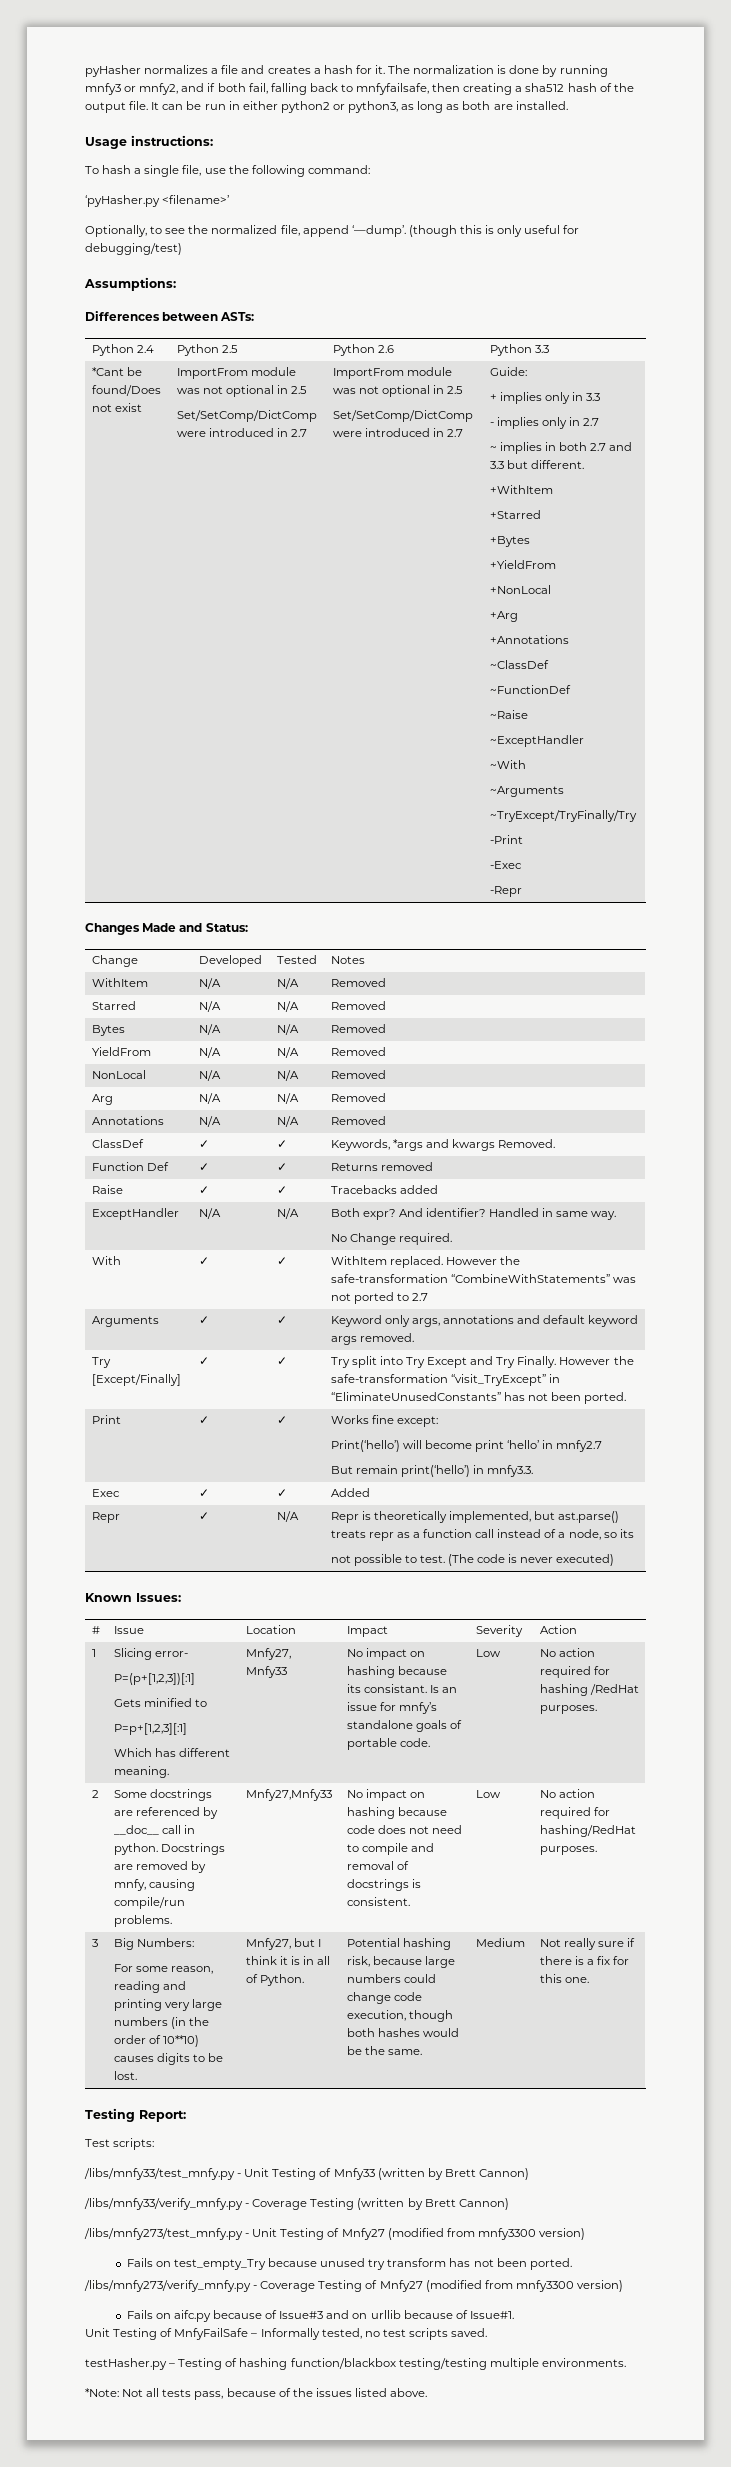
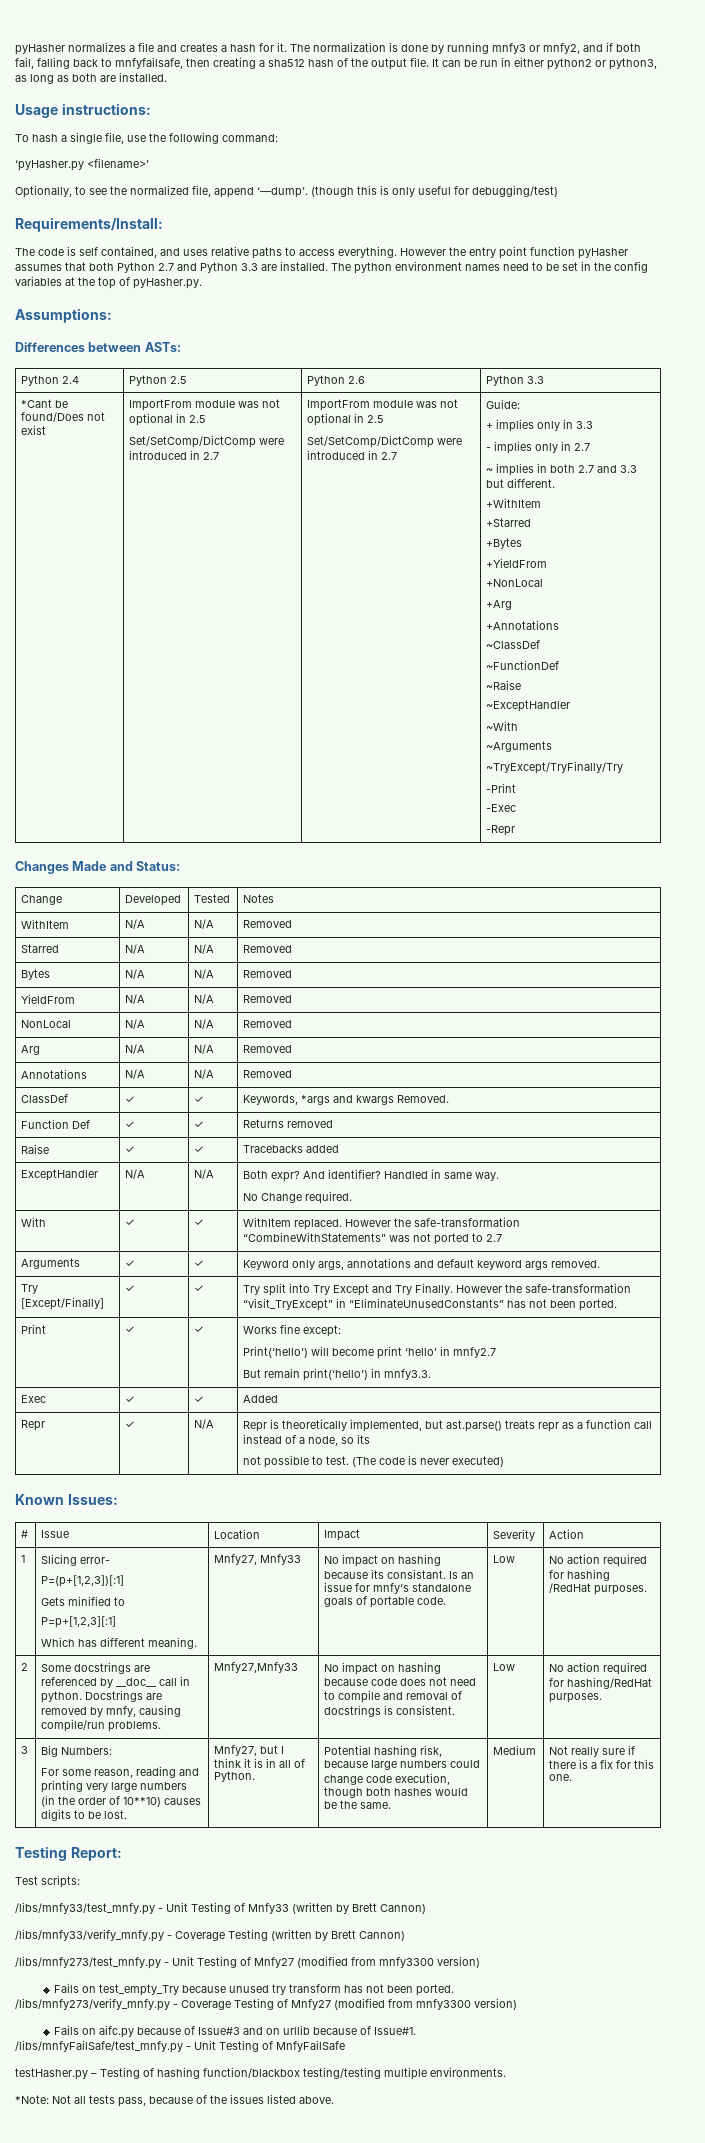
+ Requirements/Install:
+ The code is self contained, and uses relative paths to access everything. However the entry point function pyHasher assumes that both Python 2.7 and Python 3.3 are installed. The python environment names need to be set in the config variables at the top of pyHasher.py.
- Unit Testing of MnfyFailSafe – Informally tested, no test scripts saved.
+ /libs/mnfyFailSafe/test_mnfy.py - Unit Testing of MnfyFailSafe

